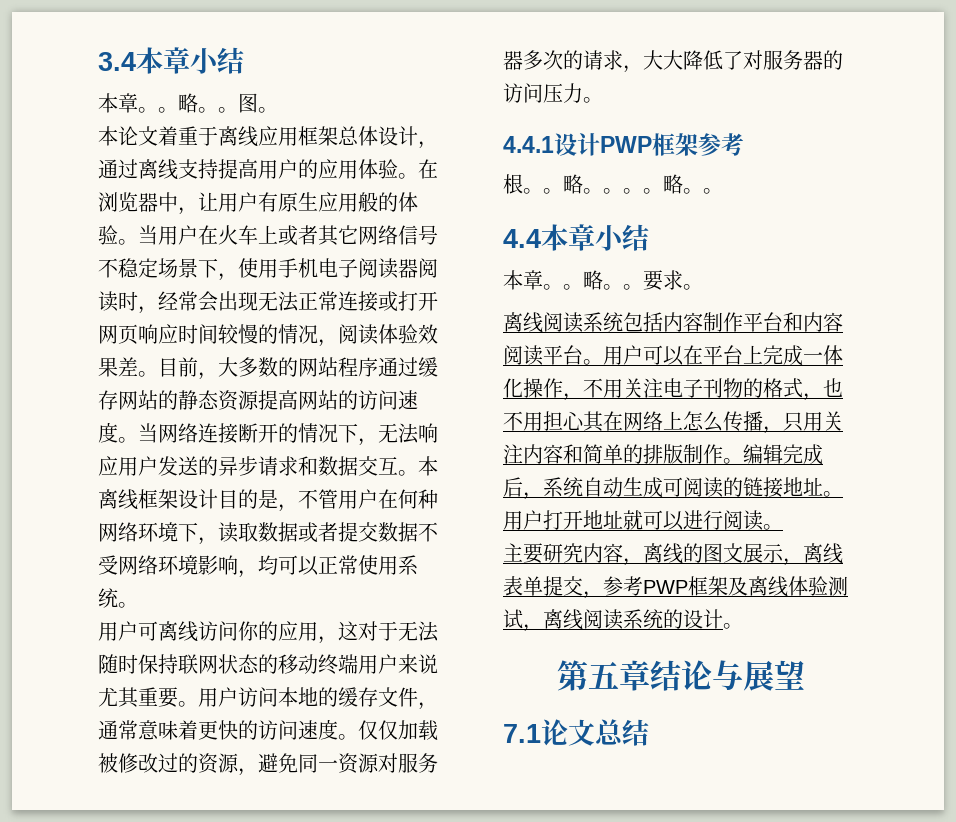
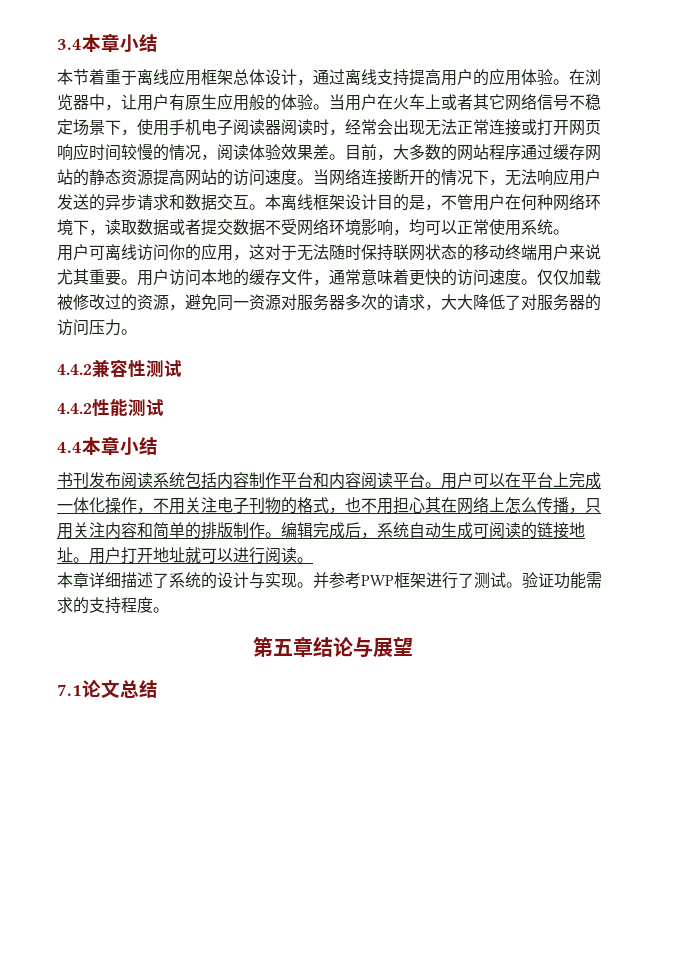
- 本章。。略。。图。
- 本论文着重于离线应用框架总体设计，通过离线支持提高用户的应用体验。
+ 本节着重于离线应用框架总体设计，通过离线支持提高用户的应用体验。
- 4.4.1设计PWP框架参考
- 根。。略。。。。略。。
+ 4.4.2兼容性测试
+ 4.4.2性能测试
  4.4本章小结
- 本章。。略。。要求。
- 离线阅读系统包括内容制作平台和内容阅读平台。
+ 书刊发布阅读系统包括内容制作平台和内容阅读平台。
- 主要研究内容，离线的图文展示，离线表单提交，参考PWP框架及离线体验测试，离线阅读系统的设计。
+ 本章详细描述了系统的设计与实现。并参考PWP框架进行了测试。验证功能需求的支持程度。

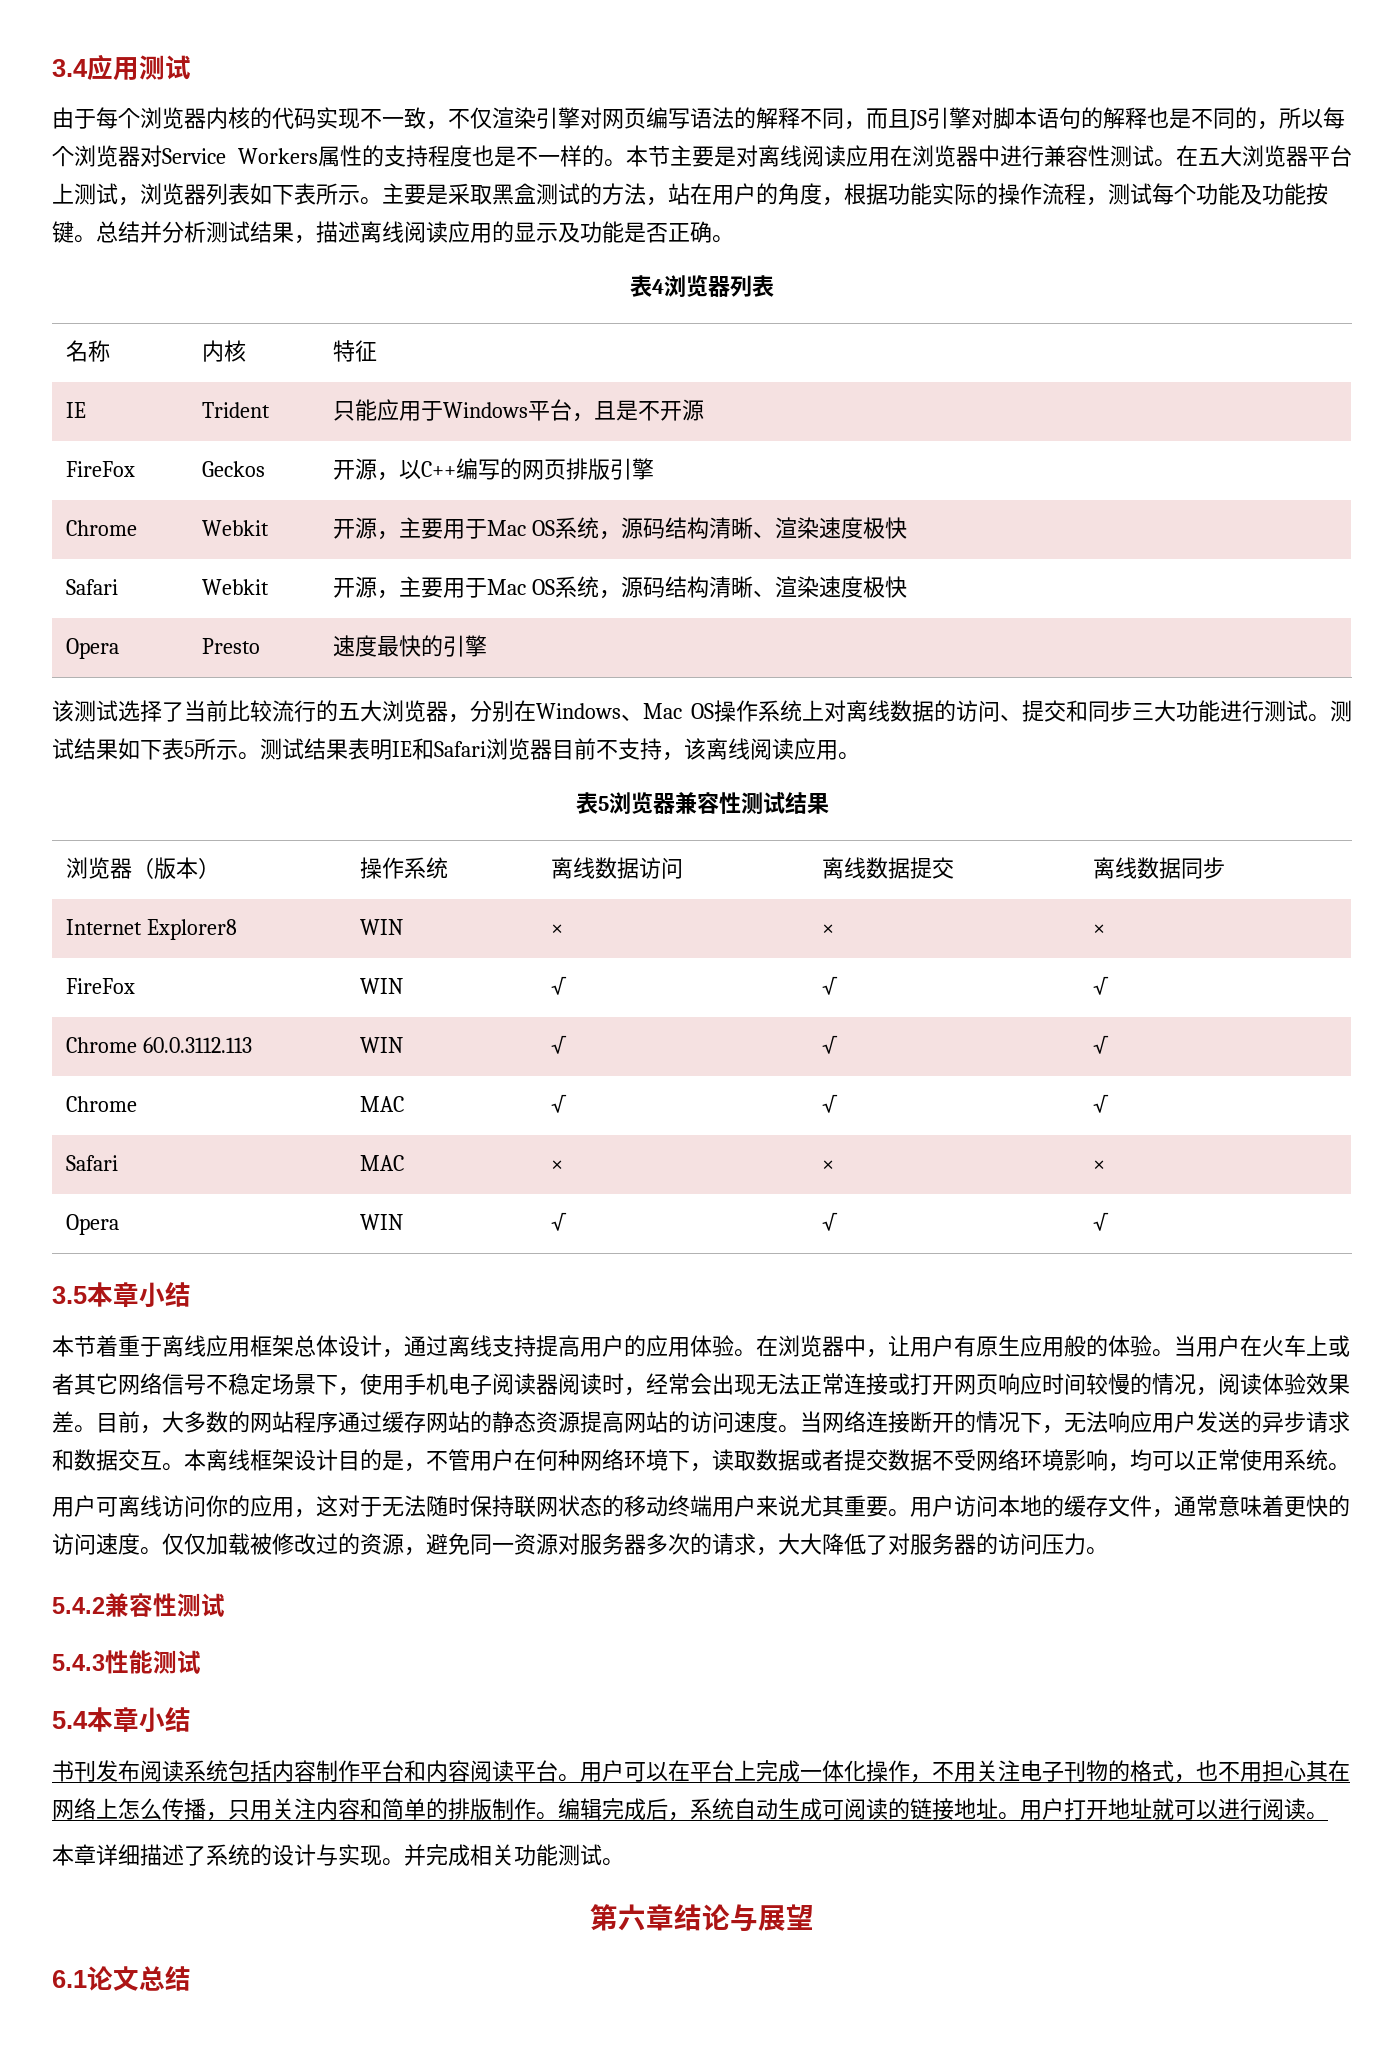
- 3.4本章小结
+ 3.4应用测试
+ 由于每个浏览器内核的代码实现不一致，不仅渲染引擎对网页编写语法的解释不同，而且JS引擎对脚本语句的解释也是不同的，所以每个浏览器对Service Workers属性的支持程度也是不一样的。本节主要是对离线阅读应用在浏览器中进行兼容性测试。在五大浏览器平台上测试，浏览器列表如下表所示。主要是采取黑盒测试的方法，站在用户的角度，根据功能实际的操作流程，测试每个功能及功能按键。总结并分析测试结果，描述离线阅读应用的显示及功能是否正确。
+ 表4浏览器列表
+ 名称 | 内核 | 特征
+ IE | Trident | 只能应用于Windows平台，且是不开源
+ FireFox | Geckos | 开源，以C++编写的网页排版引擎
+ Chrome | Webkit | 开源，主要用于Mac OS系统，源码结构清晰、渲染速度极快
+ Safari | Webkit | 开源，主要用于Mac OS系统，源码结构清晰、渲染速度极快
+ Opera | Presto | 速度最快的引擎
+ 该测试选择了当前比较流行的五大浏览器，分别在Windows、Mac OS操作系统上对离线数据的访问、提交和同步三大功能进行测试。测试结果如下表5所示。测试结果表明IE和Safari浏览器目前不支持，该离线阅读应用。
+ 表5浏览器兼容性测试结果
+ 浏览器（版本） | 操作系统 | 离线数据访问 | 离线数据提交 | 离线数据同步
+ Internet Explorer8 | WIN | × | × | ×
+ FireFox | WIN | √ | √ | √
+ Chrome 60.0.3112.113 | WIN | √ | √ | √
+ Chrome | MAC | √ | √ | √
+ Safari | MAC | × | × | ×
+ Opera | WIN | √ | √ | √
+ 3.5本章小结
- 4.4.2兼容性测试
+ 5.4.2兼容性测试
- 4.4.2性能测试
+ 5.4.3性能测试
- 4.4本章小结
+ 5.4本章小结
- 并参考PWP框架进行了测试。验证功能需求的支持程度。
+ 并完成相关功能测试。
- 第五章结论与展望
+ 第六章结论与展望
- 7.1论文总结
+ 6.1论文总结

